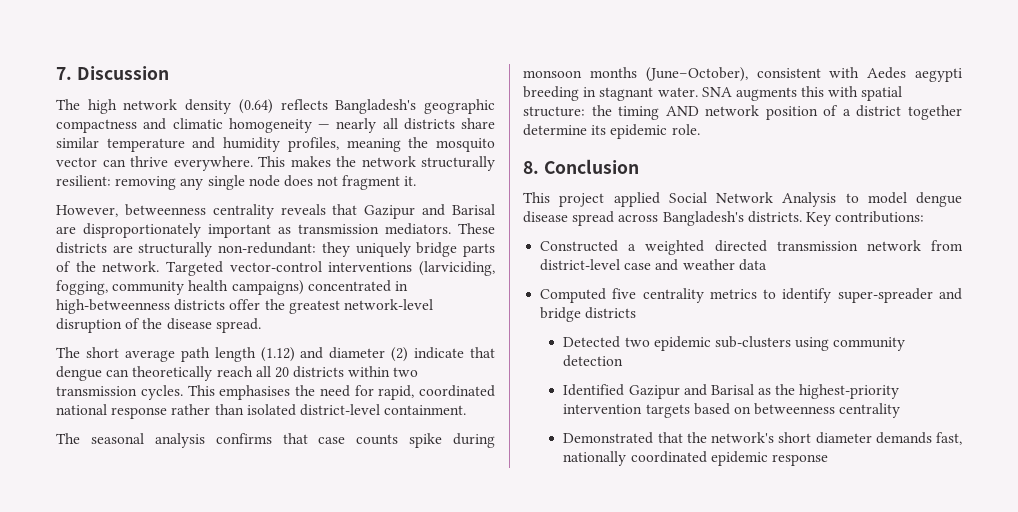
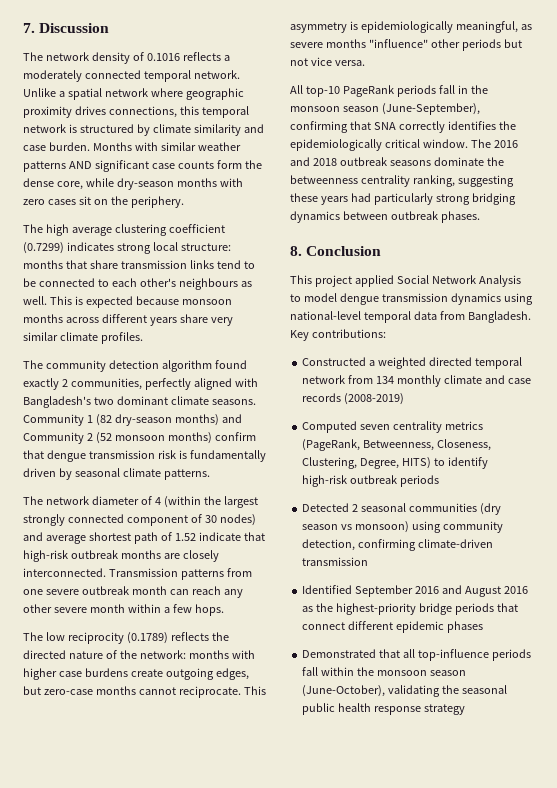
- The high network density (0.64) reflects Bangladesh's geographic compactness and climatic homogeneity — nearly all districts share similar temperature and humidity profiles, meaning the mosquito vector can thrive everywhere. This makes the network structurally resilient: removing any single node does not fragment it.
- However, betweenness centrality reveals that Gazipur and Barisal are disproportionately important as transmission mediators. These districts are structurally non-redundant: they uniquely bridge parts of the network. Targeted vector-control interventions (larviciding, fogging, community health campaigns) concentrated in high-betweenness districts offer the greatest network-level disruption of the disease spread.
- The short average path length (1.12) and diameter (2) indicate that dengue can theoretically reach all 20 districts within two transmission cycles. This emphasises the need for rapid, coordinated national response rather than isolated district-level containment.
- The seasonal analysis confirms that case counts spike during monsoon months (June–October), consistent with Aedes aegypti breeding in stagnant water. SNA augments this with spatial structure: the timing AND network position of a district together determine its epidemic role.
+ The network density of 0.1016 reflects a moderately connected temporal network. Unlike a spatial network where geographic proximity drives connections, this temporal network is structured by climate similarity and case burden. Months with similar weather patterns AND significant case counts form the dense core, while dry-season months with zero cases sit on the periphery.
+ The high average clustering coefficient (0.7299) indicates strong local structure: months that share transmission links tend to be connected to each other's neighbours as well. This is expected because monsoon months across different years share very similar climate profiles.
+ The community detection algorithm found exactly 2 communities, perfectly aligned with Bangladesh's two dominant climate seasons. Community 1 (82 dry-season months) and Community 2 (52 monsoon months) confirm that dengue transmission risk is fundamentally driven by seasonal climate patterns.
+ The network diameter of 4 (within the largest strongly connected component of 30 nodes) and average shortest path of 1.52 indicate that high-risk outbreak months are closely interconnected. Transmission patterns from one severe outbreak month can reach any other severe month within a few hops.
+ The low reciprocity (0.1789) reflects the directed nature of the network: months with higher case burdens create outgoing edges, but zero-case months cannot reciprocate. This asymmetry is epidemiologically meaningful, as severe months "influence" other periods but not vice versa.
+ All top-10 PageRank periods fall in the monsoon season (June-September), confirming that SNA correctly identifies the epidemiologically critical window. The 2016 and 2018 outbreak seasons dominate the betweenness centrality ranking, suggesting these years had particularly strong bridging dynamics between outbreak phases.
- This project applied Social Network Analysis to model dengue disease spread across Bangladesh's districts.
+ This project applied Social Network Analysis to model dengue transmission dynamics using national-level temporal data from Bangladesh.
- Constructed a weighted directed transmission network from district-level case and weather data
+ Constructed a weighted directed temporal network from 134 monthly climate and case records (2008-2019)
- Computed five centrality metrics to identify super-spreader and bridge districts
- Detected two epidemic sub-clusters using community detection
- Identified Gazipur and Barisal as the highest-priority intervention targets based on betweenness centrality
- Demonstrated that the network's short diameter demands fast, nationally coordinated epidemic response
+ Computed seven centrality metrics (PageRank, Betweenness, Closeness, Clustering, Degree, HITS) to identify high-risk outbreak periods
+ Detected 2 seasonal communities (dry season vs monsoon) using community detection, confirming climate-driven transmission
+ Identified September 2016 and August 2016 as the highest-priority bridge periods that connect different epidemic phases
+ Demonstrated that all top-influence periods fall within the monsoon season (June-October), validating the seasonal public health response strategy

